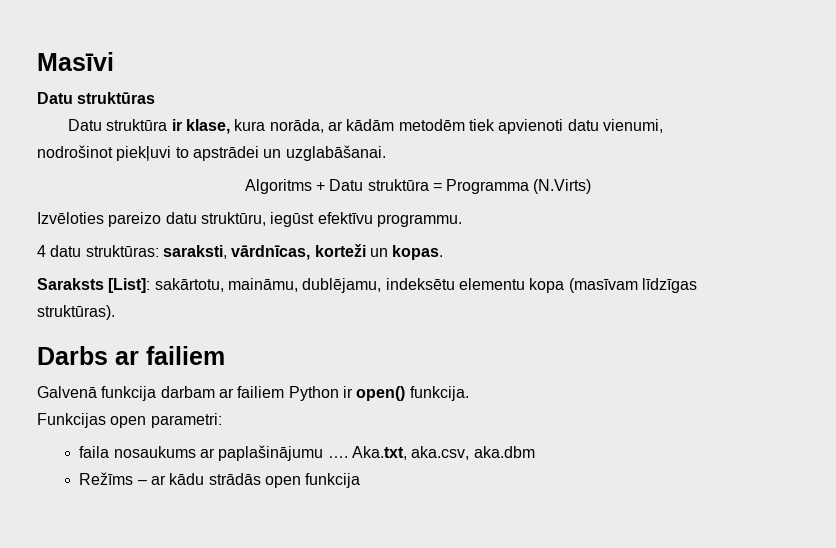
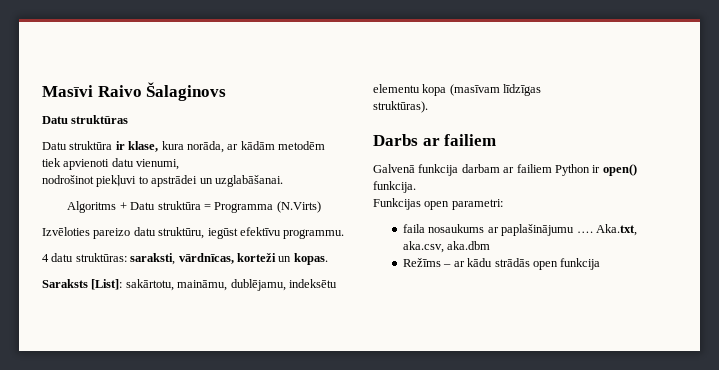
- Masīvi
+ Masīvi Raivo Šalaginovs

